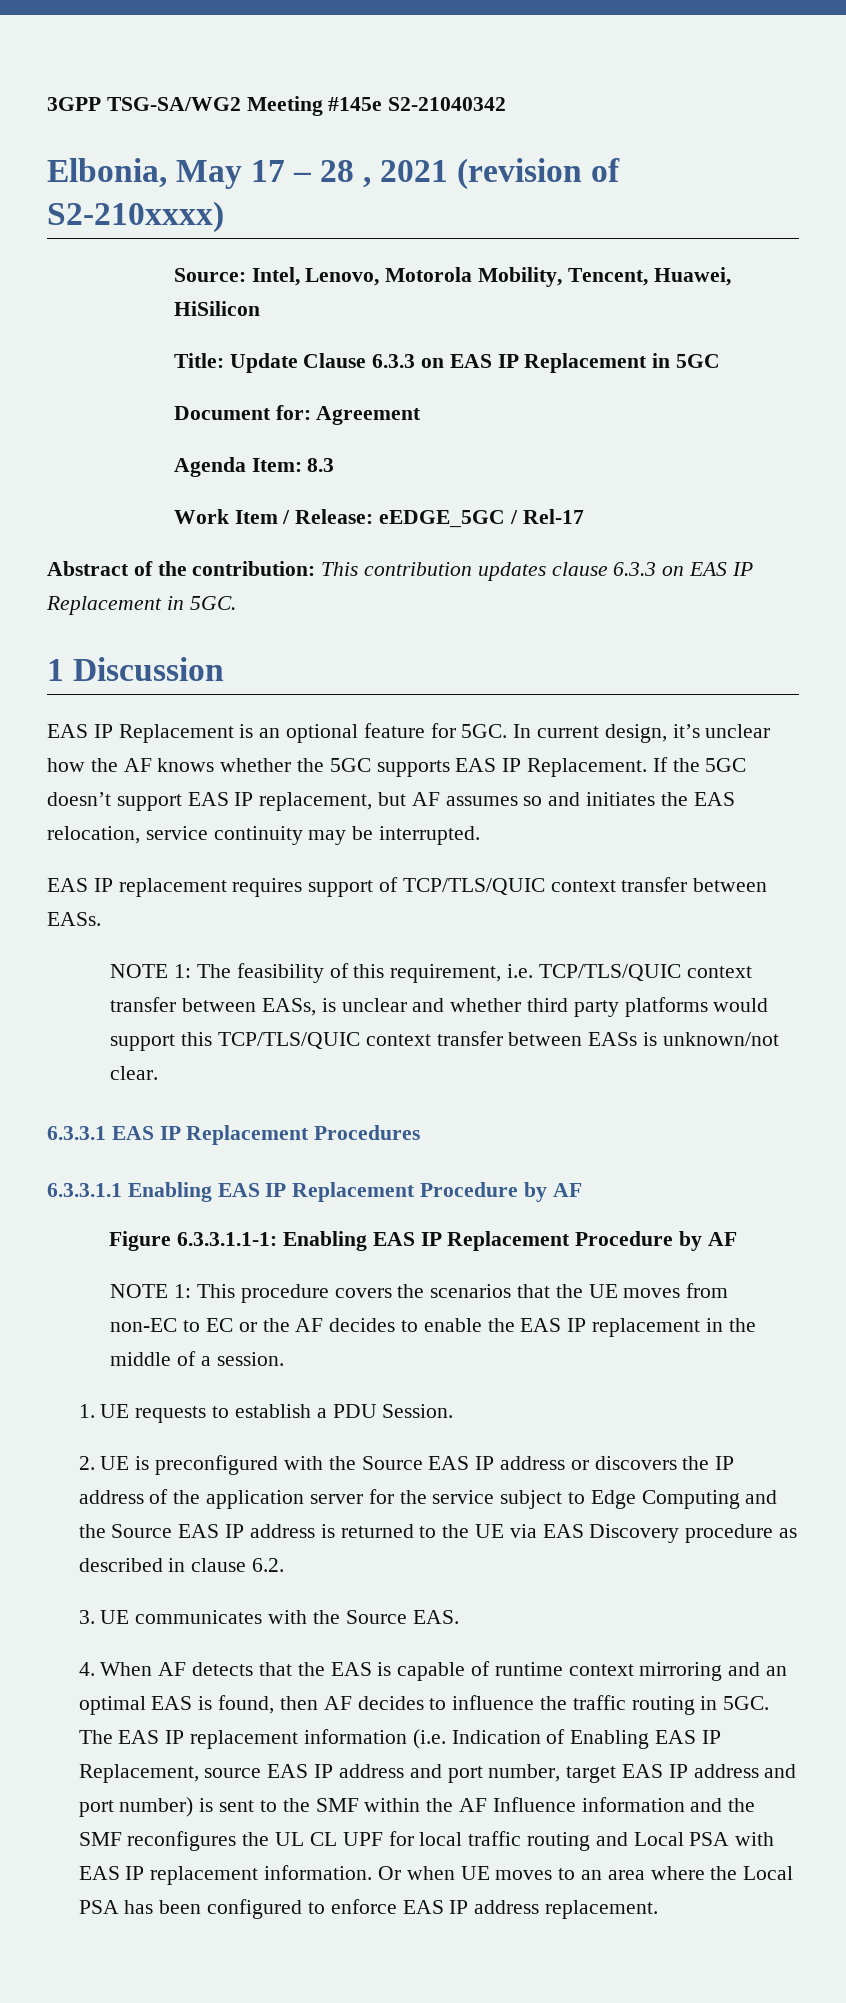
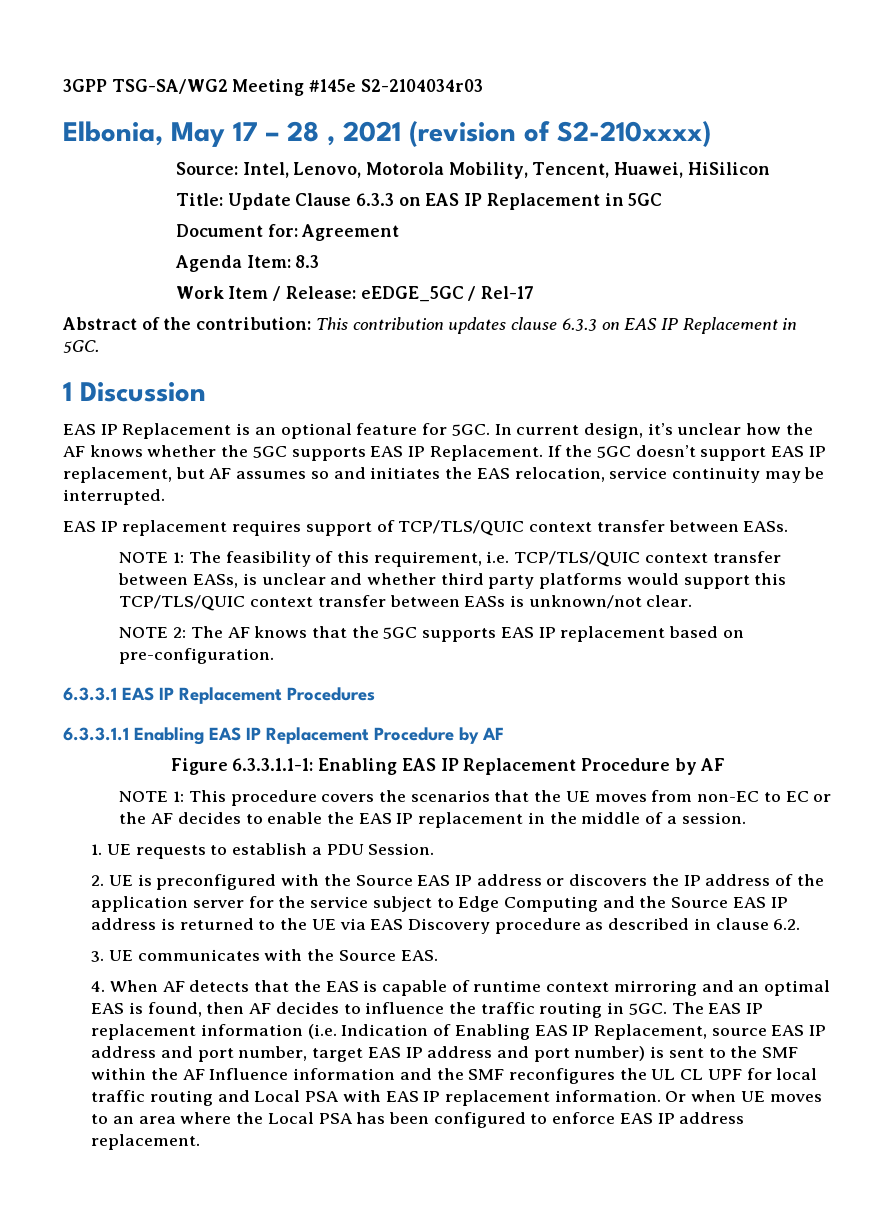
- 3GPP TSG-SA/WG2 Meeting #145e S2-21040342
+ 3GPP TSG-SA/WG2 Meeting #145e S2-2104034r03
+ NOTE 2: The AF knows that the 5GC supports EAS IP replacement based on pre-configuration.

